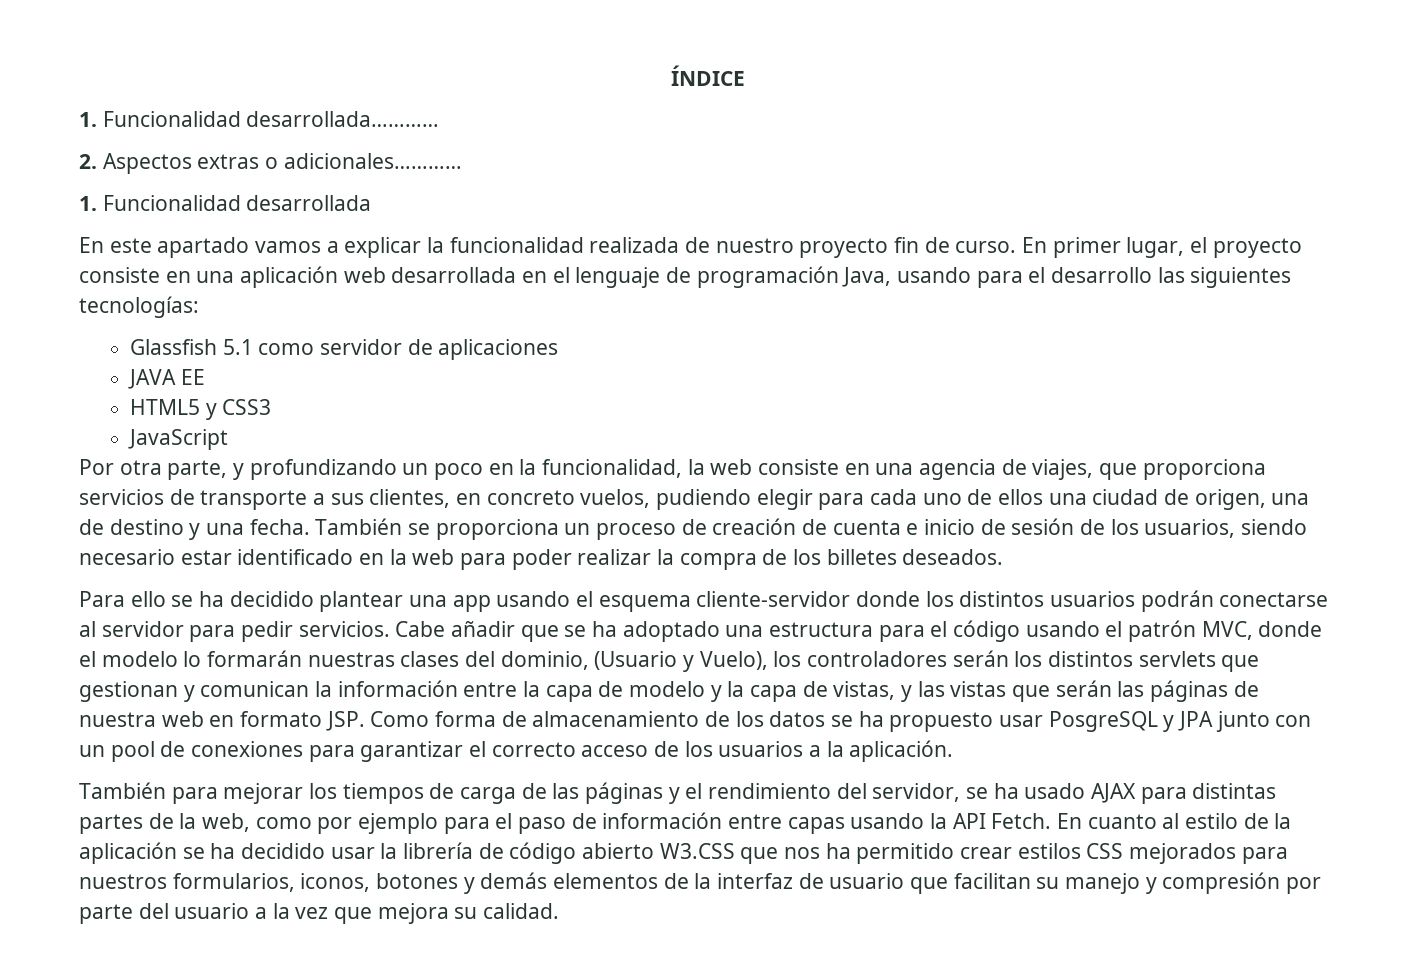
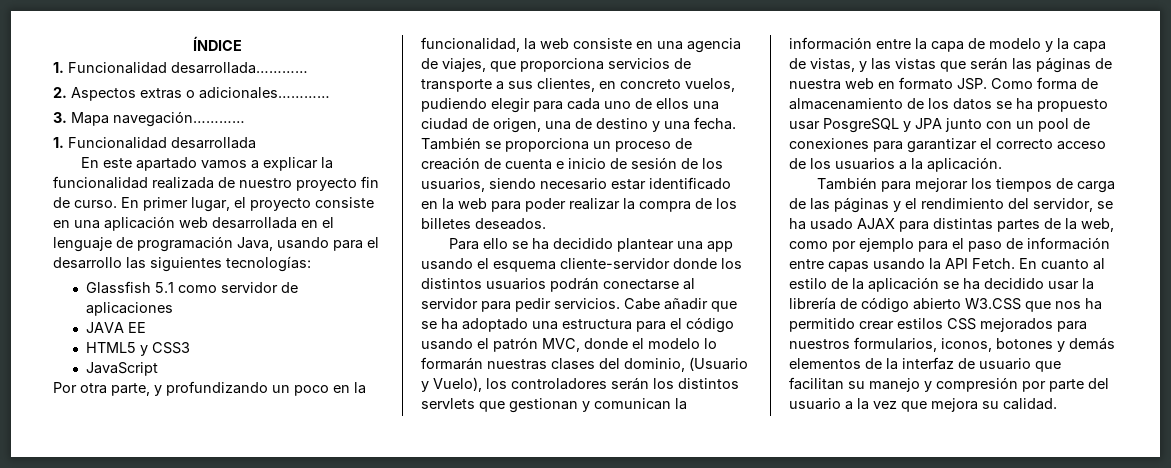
+ 3. Mapa navegación…………

